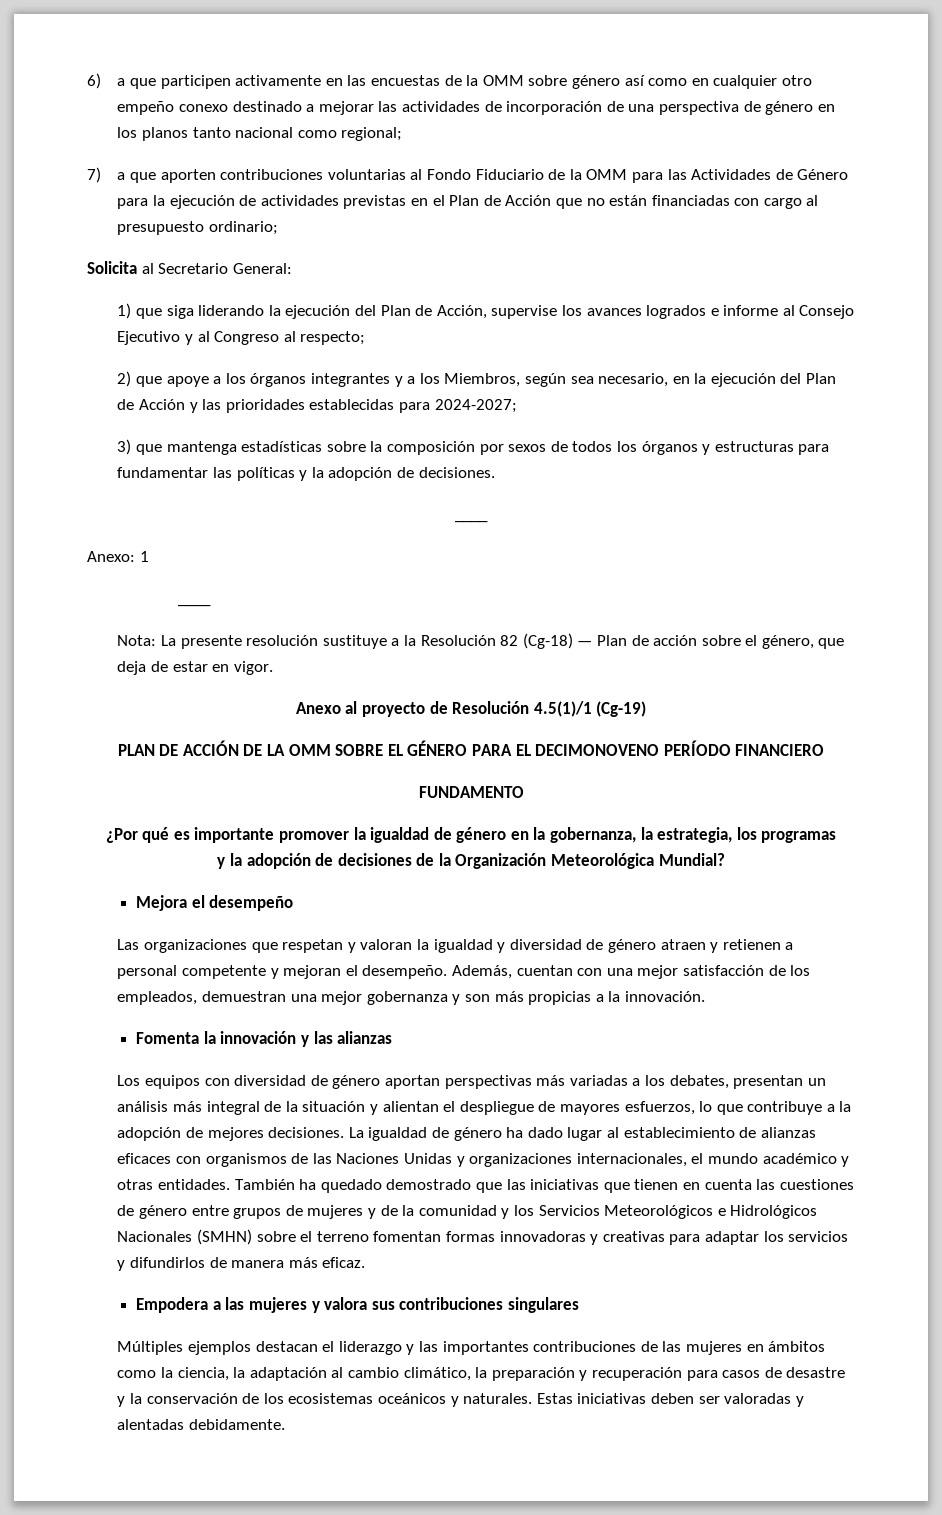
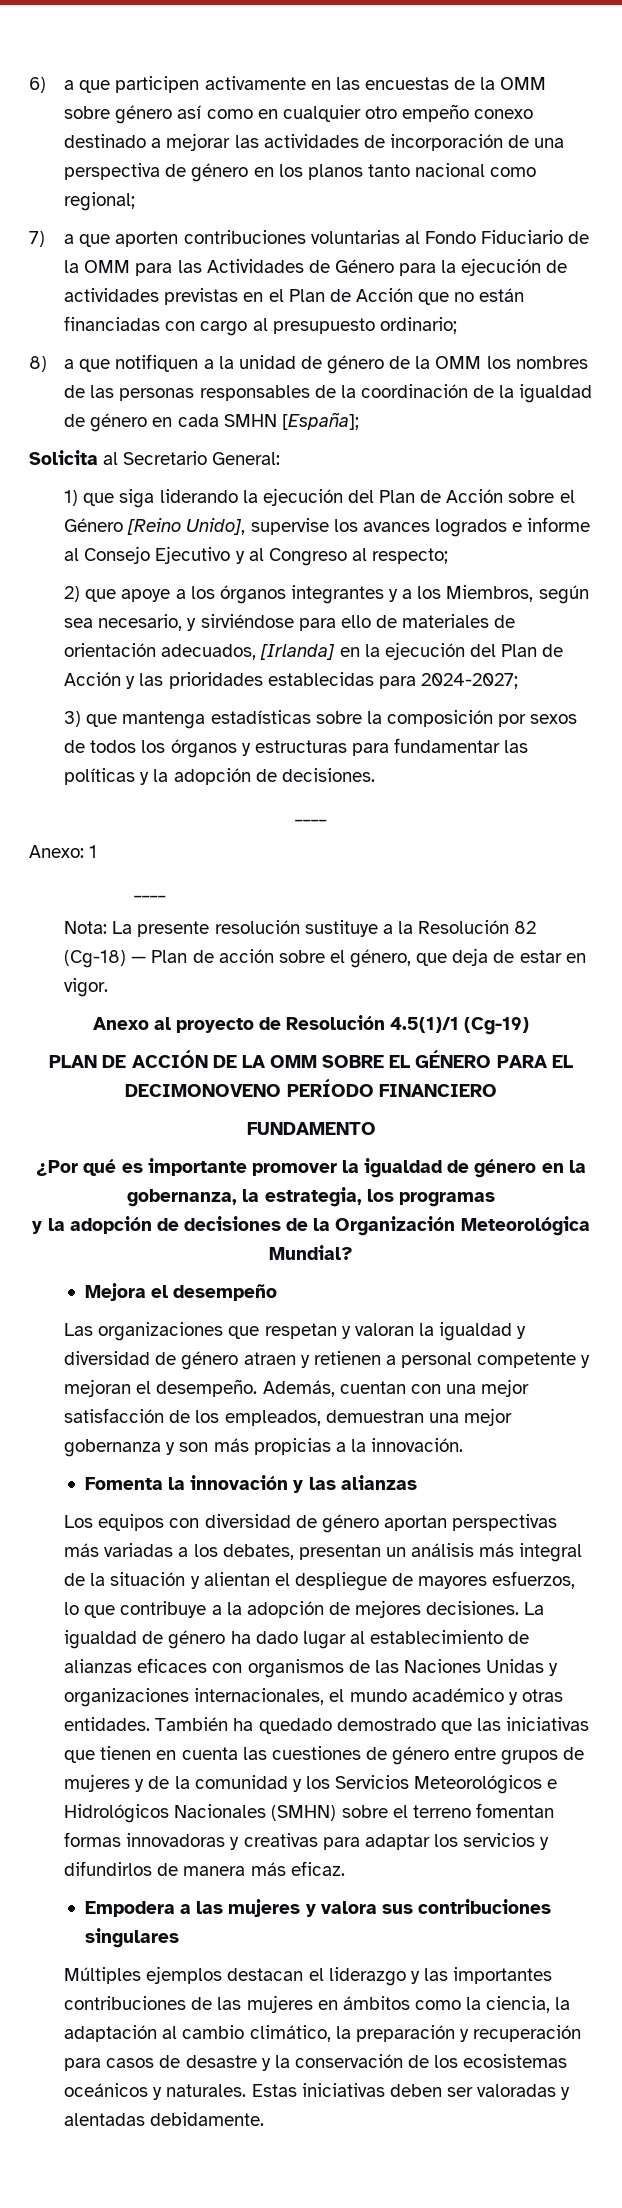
+ 8) a que notifiquen a la unidad de género de la OMM los nombres de las personas responsables de la coordinación de la igualdad de género en cada SMHN [España];
- 1) que siga liderando la ejecución del Plan de Acción, supervise los avances logrados e informe al Consejo Ejecutivo y al Congreso al respecto;
+ 1) que siga liderando la ejecución del Plan de Acción sobre el Género [Reino Unido], supervise los avances logrados e informe al Consejo Ejecutivo y al Congreso al respecto;
- 2) que apoye a los órganos integrantes y a los Miembros, según sea necesario, en la ejecución del Plan de Acción y las prioridades establecidas para 2024-2027;
+ 2) que apoye a los órganos integrantes y a los Miembros, según sea necesario, y sirviéndose para ello de materiales de orientación adecuados, [Irlanda] en la ejecución del Plan de Acción y las prioridades establecidas para 2024-2027;

